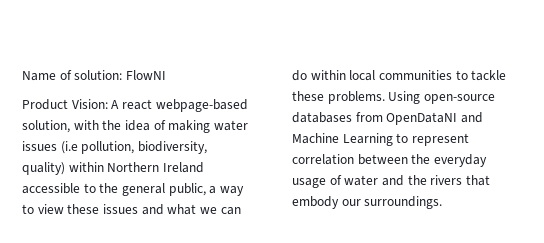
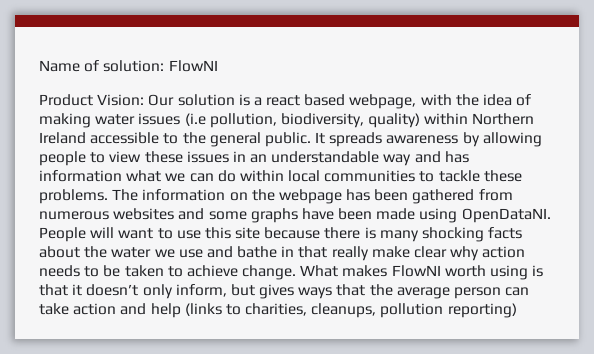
- Product Vision: A react webpage-based solution, with the idea of making water issues (i.e pollution, biodiversity, quality) within Northern Ireland accessible to the general public, a way to view these issues and what we can do within local communities to tackle these problems.
+ Product Vision: Our solution is a react based webpage, with the idea of making water issues (i.e pollution, biodiversity, quality) within Northern Ireland accessible to the general public. It spreads awareness by allowing people to view these issues in an understandable way and has information what we can do within local communities to tackle these problems.
- Using open-source databases from OpenDataNI and Machine Learning to represent correlation between the everyday usage of water and the rivers that embody our surroundings.
+ The information on the webpage has been gathered from numerous websites and some graphs have been made using OpenDataNI. People will want to use this site because there is many shocking facts about the water we use and bathe in that really make clear why action needs to be taken to achieve change. What makes FlowNI worth using is that it doesn’t only inform, but gives ways that the average person can take action and help (links to charities, cleanups, pollution reporting)

